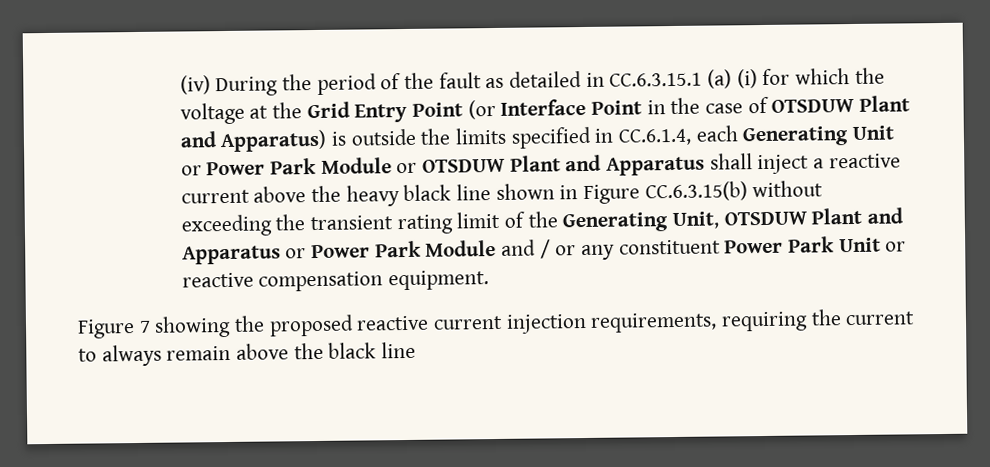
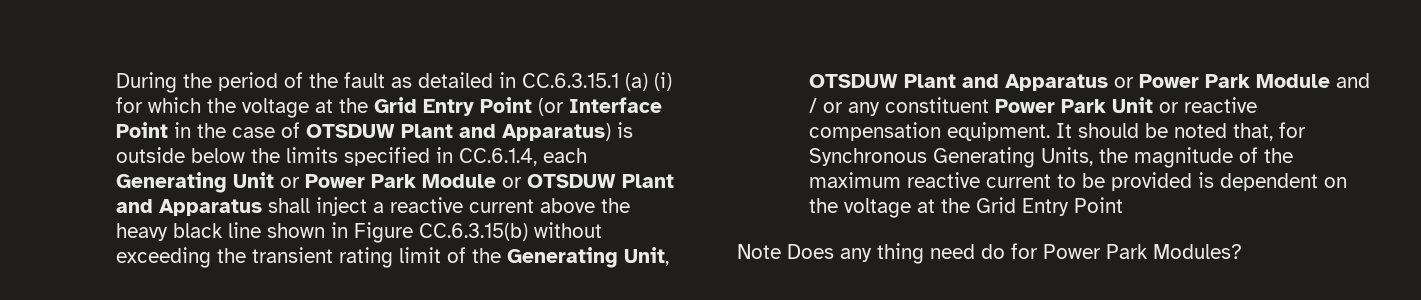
- (iv) During the period of the fault as detailed in CC.6.3.15.1 (a) (i) for which the voltage at the Grid Entry Point (or Interface Point in the case of OTSDUW Plant and Apparatus) is outside the limits specified in CC.6.1.4, each Generating Unit or Power Park Module or OTSDUW Plant and Apparatus shall inject a reactive current above the heavy black line shown in Figure CC.6.3.15(b) without exceeding the transient rating limit of the Generating Unit, OTSDUW Plant and Apparatus or Power Park Module and / or any constituent Power Park Unit or reactive compensation equipment.
- Figure 7 showing the proposed reactive current injection requirements, requiring the current to always remain above the black line
+ During the period of the fault as detailed in CC.6.3.15.1 (a) (i) for which the voltage at the Grid Entry Point (or Interface Point in the case of OTSDUW Plant and Apparatus) is outside below the limits specified in CC.6.1.4, each Generating Unit or Power Park Module or OTSDUW Plant and Apparatus shall inject a reactive current above the heavy black line shown in Figure CC.6.3.15(b) without exceeding the transient rating limit of the Generating Unit, OTSDUW Plant and Apparatus or Power Park Module and / or any constituent Power Park Unit or reactive compensation equipment. It should be noted that, for Synchronous Generating Units, the magnitude of the maximum reactive current to be provided is dependent on the voltage at the Grid Entry Point
+ Note Does any thing need do for Power Park Modules?

